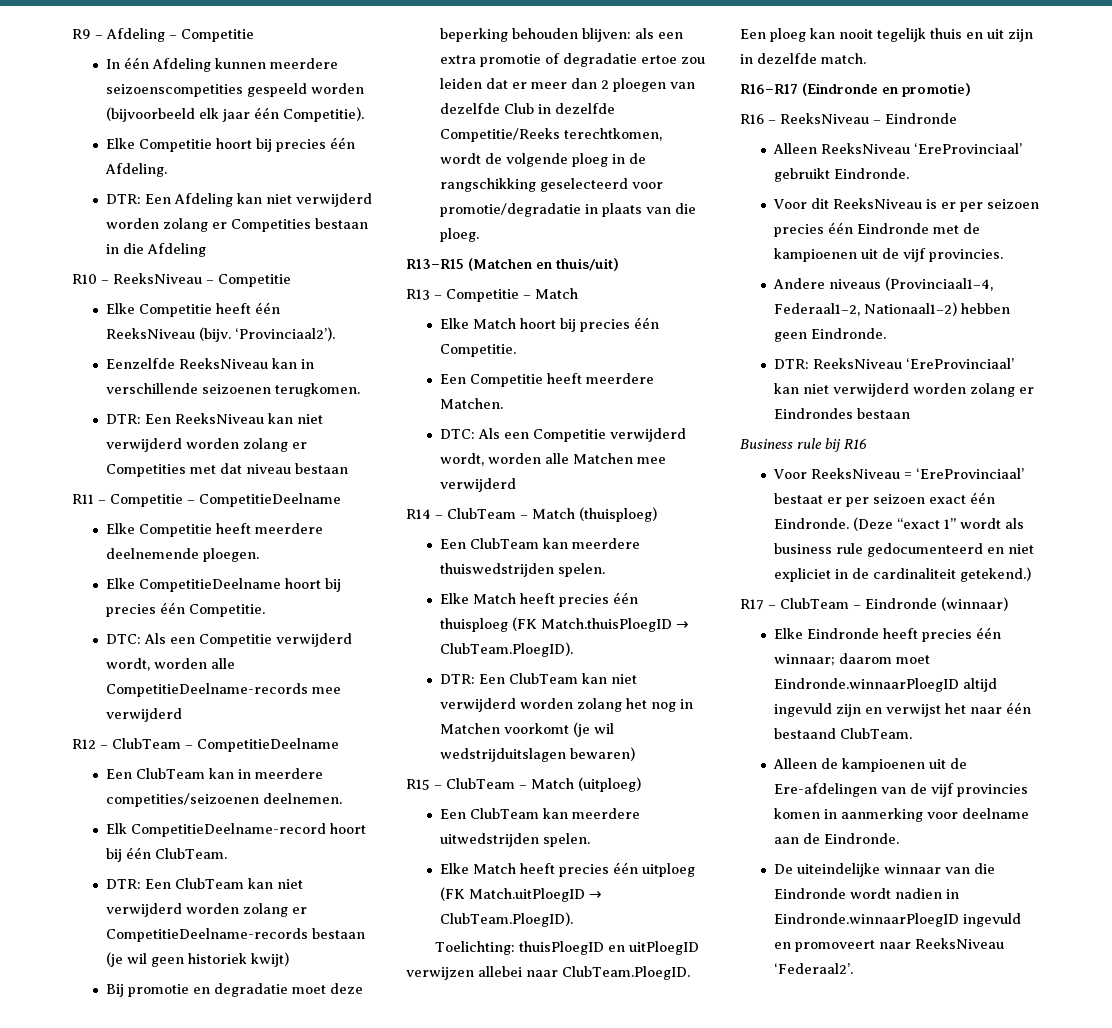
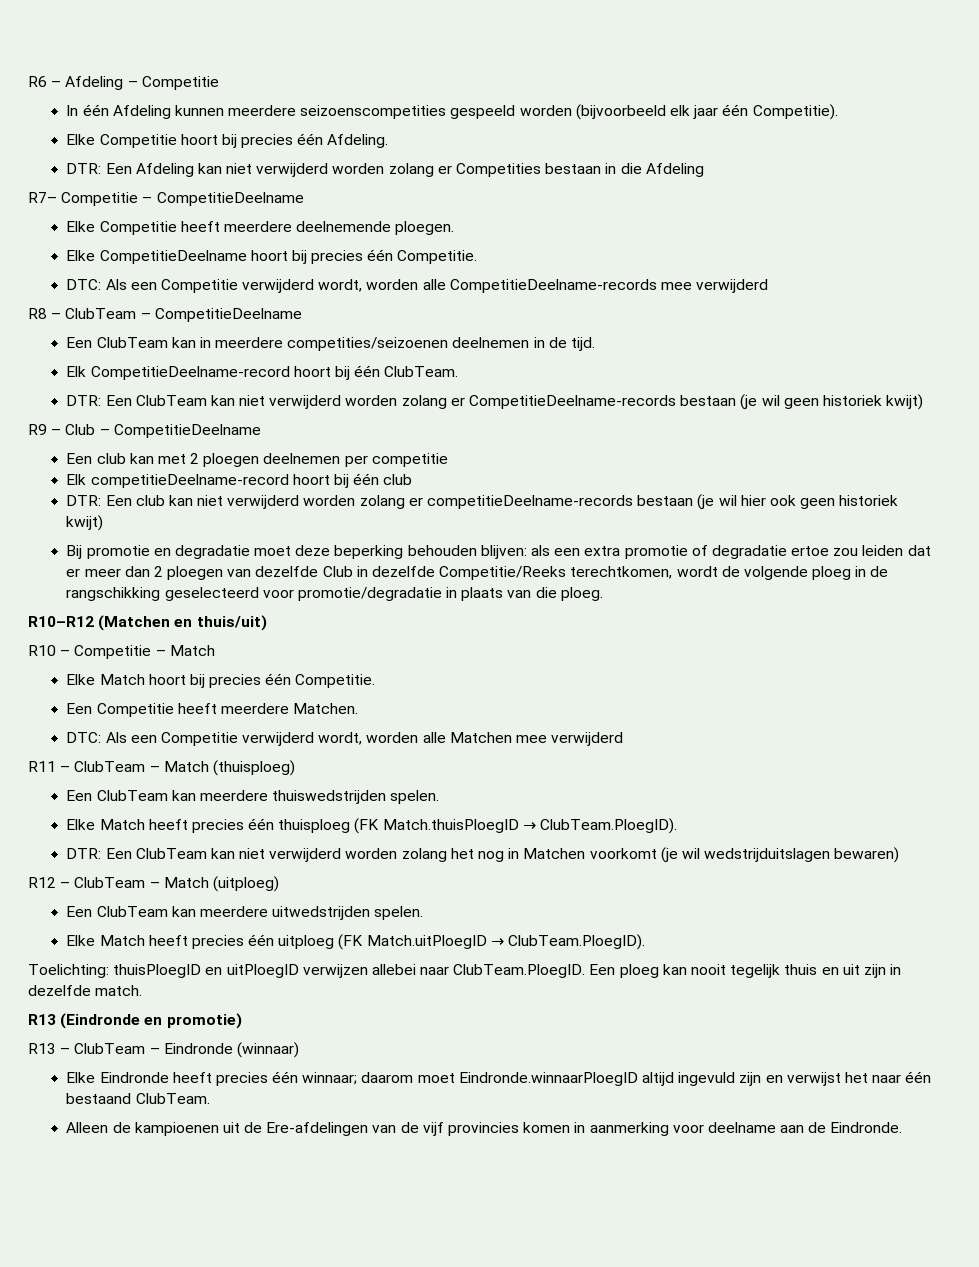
- R9 – Afdeling – Competitie
+ R6 – Afdeling – Competitie
- R10 – ReeksNiveau – Competitie
- Elke Competitie heeft één ReeksNiveau (bijv. ‘Provinciaal2’).
- Eenzelfde ReeksNiveau kan in verschillende seizoenen terugkomen.
- DTR: Een ReeksNiveau kan niet verwijderd worden zolang er Competities met dat niveau bestaan
- R11 – Competitie – CompetitieDeelname
+ R7– Competitie – CompetitieDeelname
- R12 – ClubTeam – CompetitieDeelname
+ R8 – ClubTeam – CompetitieDeelname
- Een ClubTeam kan in meerdere competities/seizoenen deelnemen.
+ Een ClubTeam kan in meerdere competities/seizoenen deelnemen in de tijd.
+ R9 – Club – CompetitieDeelname
+ Een club kan met 2 ploegen deelnemen per competitie
+ Elk competitieDeelname-record hoort bij één club
+ DTR: Een club kan niet verwijderd worden zolang er competitieDeelname-records bestaan (je wil hier ook geen historiek kwijt)
- R13–R15 (Matchen en thuis/uit)
+ R10–R12 (Matchen en thuis/uit)
- R13 – Competitie – Match
+ R10 – Competitie – Match
- R14 – ClubTeam – Match (thuisploeg)
+ R11 – ClubTeam – Match (thuisploeg)
- R15 – ClubTeam – Match (uitploeg)
+ R12 – ClubTeam – Match (uitploeg)
- R16–R17 (Eindronde en promotie)
+ R13 (Eindronde en promotie)
- R16 – ReeksNiveau – Eindronde
- Alleen ReeksNiveau ‘EreProvinciaal’ gebruikt Eindronde.
- Voor dit ReeksNiveau is er per seizoen precies één Eindronde met de kampioenen uit de vijf provincies.
- Andere niveaus (Provinciaal1–4, Federaal1–2, Nationaal1–2) hebben geen Eindronde.
- DTR: ReeksNiveau ‘EreProvinciaal’ kan niet verwijderd worden zolang er Eindrondes bestaan
- Business rule bij R16
- Voor ReeksNiveau = ‘EreProvinciaal’ bestaat er per seizoen exact één Eindronde. (Deze “exact 1” wordt als business rule gedocumenteerd en niet expliciet in de cardinaliteit getekend.)
- R17 – ClubTeam – Eindronde (winnaar)
+ R13 – ClubTeam – Eindronde (winnaar)
- De uiteindelijke winnaar van die Eindronde wordt nadien in Eindronde.winnaarPloegID ingevuld en promoveert naar ReeksNiveau ‘Federaal2’.

